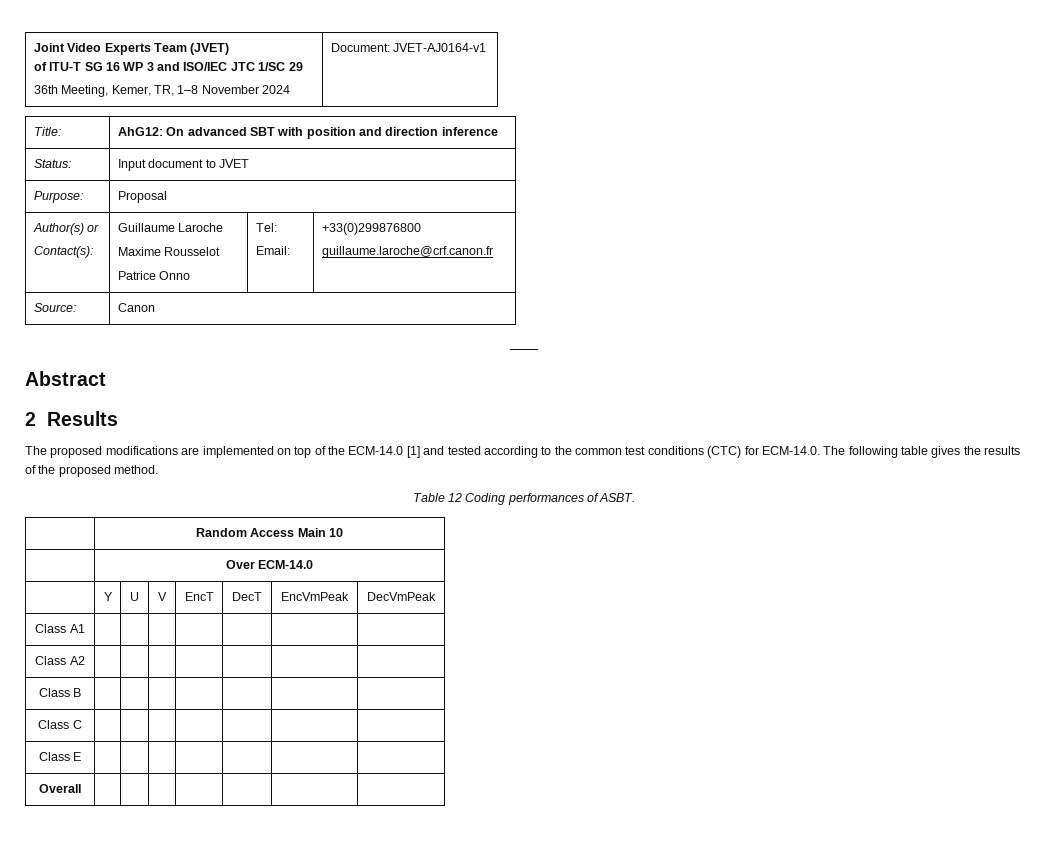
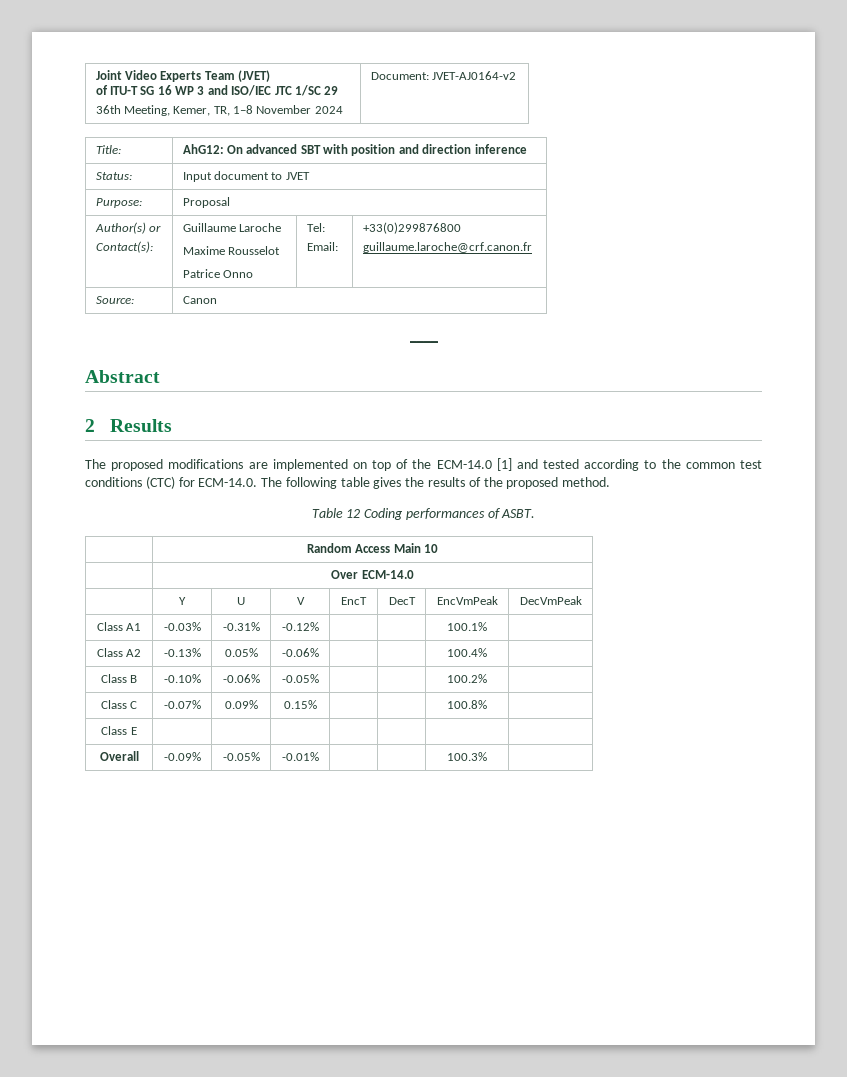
  Joint Video Experts Team (JVET)
  of ITU-T SG 16 WP 3 and ISO/IEC JTC 1/SC 29
- 36th Meeting, Kemer, TR, 1–8 November 2024 | Document: JVET-AJ0164-v1
+ 36th Meeting, Kemer, TR, 1–8 November 2024 | Document: JVET-AJ0164-v2
- Class A1 | | | | | | |
- Class A2 | | | | | | |
- Class B | | | | | | |
- Class C | | | | | | |
+ Class A1 | -0.03% | -0.31% | -0.12% | | | 100.1% |
+ Class A2 | -0.13% | 0.05% | -0.06% | | | 100.4% |
+ Class B | -0.10% | -0.06% | -0.05% | | | 100.2% |
+ Class C | -0.07% | 0.09% | 0.15% | | | 100.8% |
- Overall | | | | | | |
+ Overall | -0.09% | -0.05% | -0.01% | | | 100.3% |

